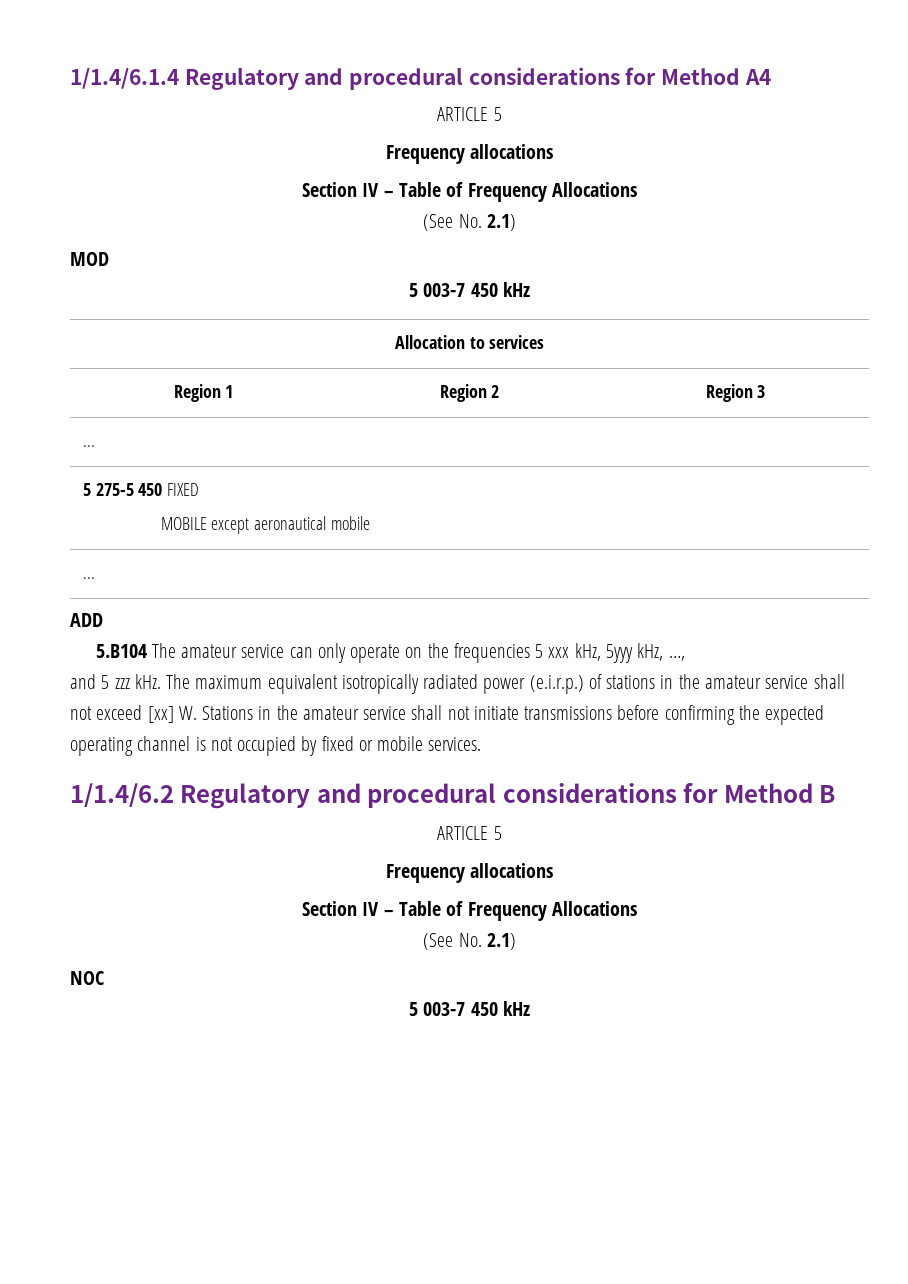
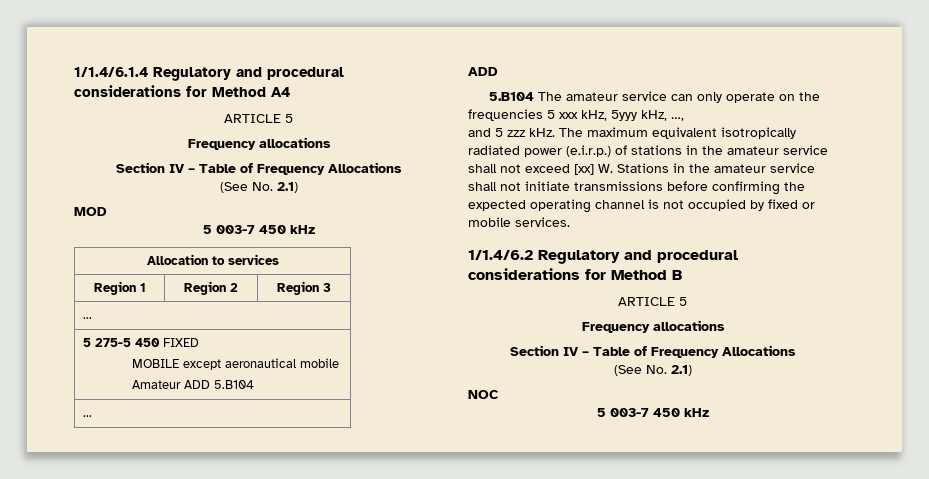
  5 275-5 450 FIXED
  MOBILE except aeronautical mobile
+ Amateur ADD 5.B104

